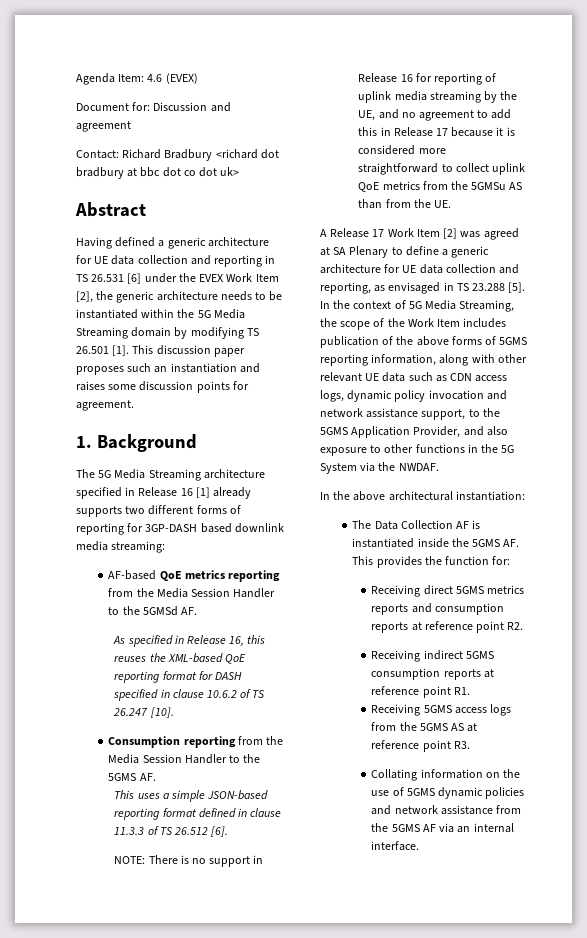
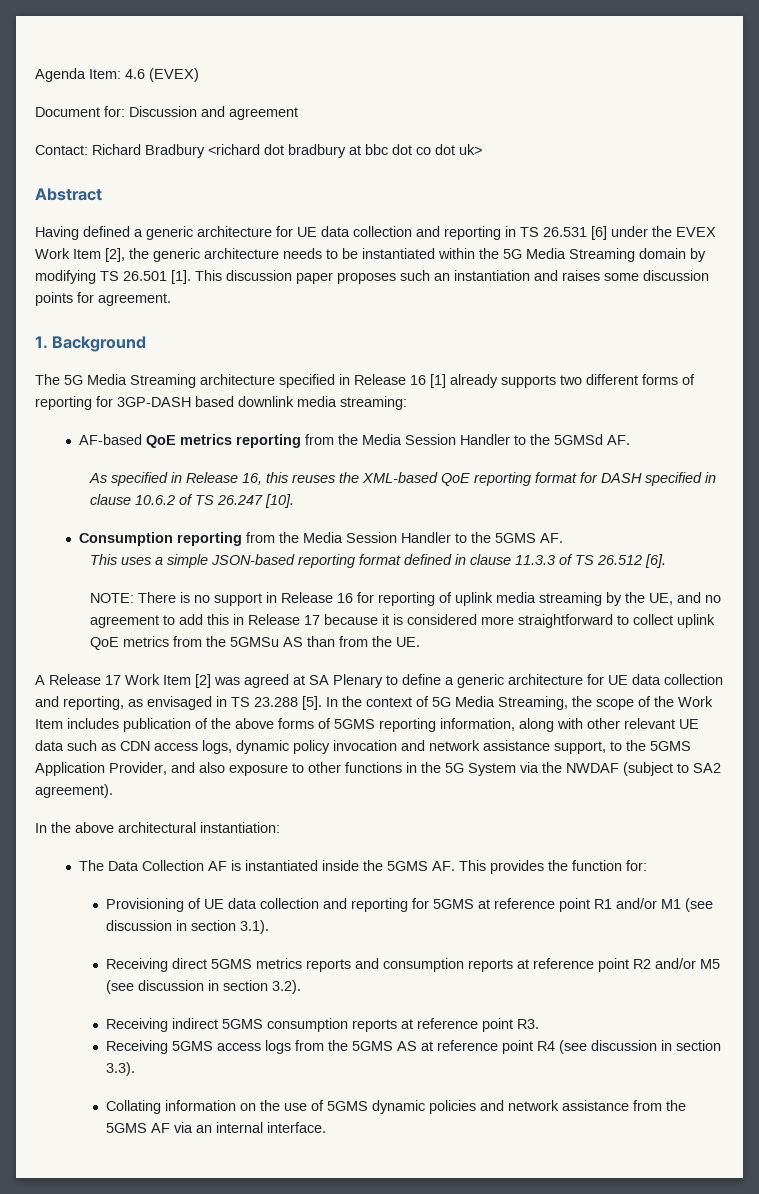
- In the context of 5G Media Streaming, the scope of the Work Item includes publication of the above forms of 5GMS reporting information, along with other relevant UE data such as CDN access logs, dynamic policy invocation and network assistance support, to the 5GMS Application Provider, and also exposure to other functions in the 5G System via the NWDAF.
+ In the context of 5G Media Streaming, the scope of the Work Item includes publication of the above forms of 5GMS reporting information, along with other relevant UE data such as CDN access logs, dynamic policy invocation and network assistance support, to the 5GMS Application Provider, and also exposure to other functions in the 5G System via the NWDAF (subject to SA2 agreement).
+ Provisioning of UE data collection and reporting for 5GMS at reference point R1 and/or M1 (see discussion in section 3.1).
- Receiving direct 5GMS metrics reports and consumption reports at reference point R2.
+ Receiving direct 5GMS metrics reports and consumption reports at reference point R2 and/or M5 (see discussion in section 3.2).
- Receiving indirect 5GMS consumption reports at reference point R1.
+ Receiving indirect 5GMS consumption reports at reference point R3.
- Receiving 5GMS access logs from the 5GMS AS at reference point R3.
+ Receiving 5GMS access logs from the 5GMS AS at reference point R4 (see discussion in section 3.3).

